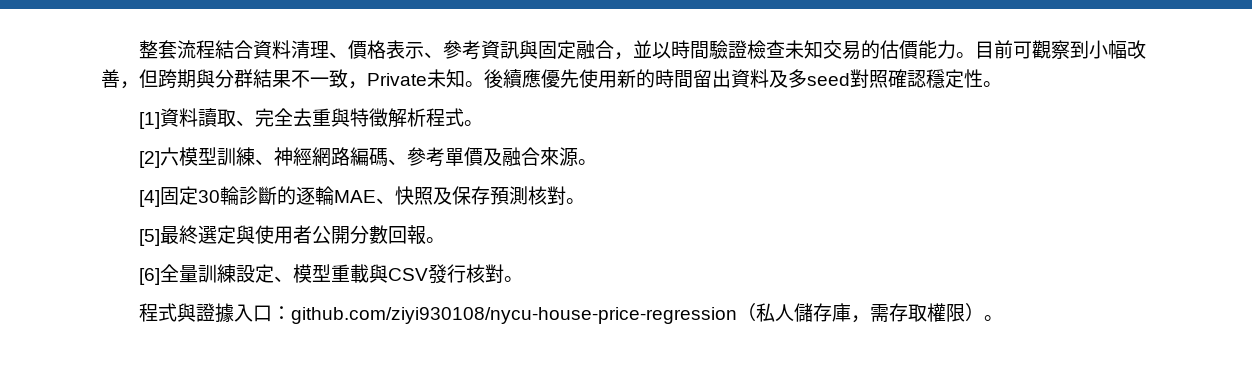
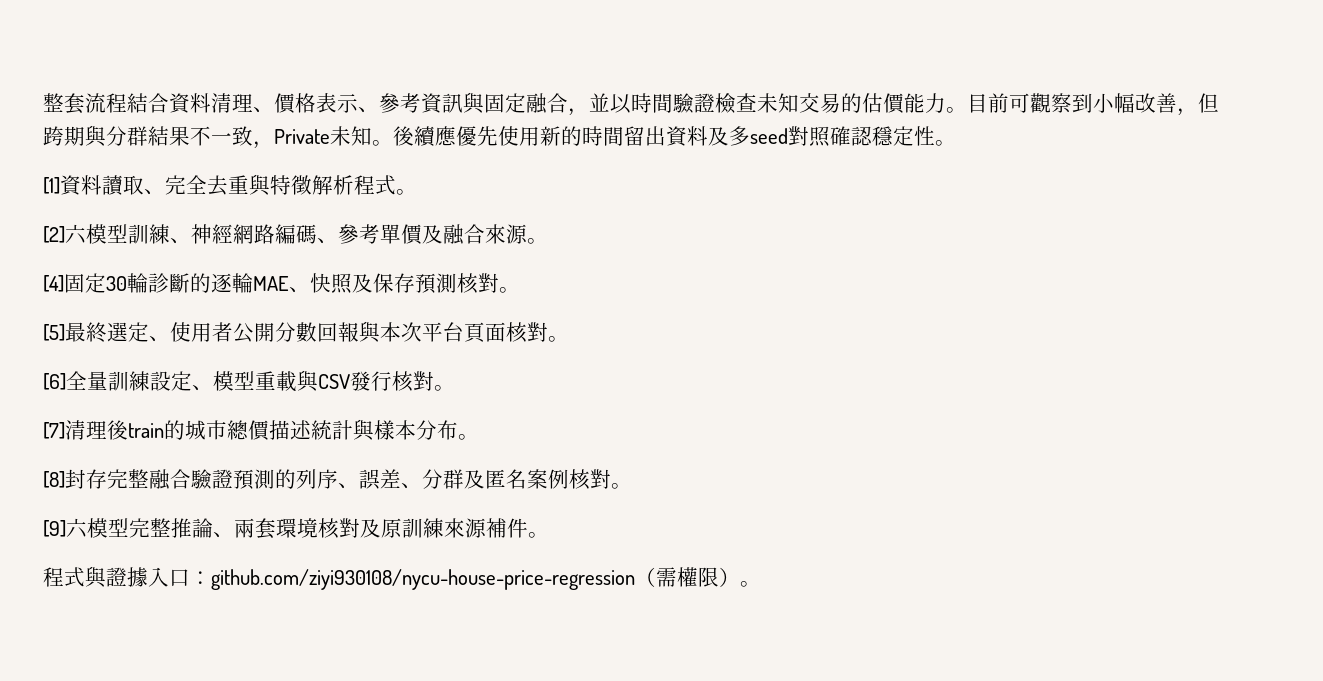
- [5]最終選定與使用者公開分數回報。
+ [5]最終選定、使用者公開分數回報與本次平台頁面核對。
+ [7]清理後train的城市總價描述統計與樣本分布。
+ [8]封存完整融合驗證預測的列序、誤差、分群及匿名案例核對。
+ [9]六模型完整推論、兩套環境核對及原訓練來源補件。
- 程式與證據入口：github.com/ziyi930108/nycu-house-price-regression（私人儲存庫，需存取權限）。
+ 程式與證據入口：github.com/ziyi930108/nycu-house-price-regression（需權限）。

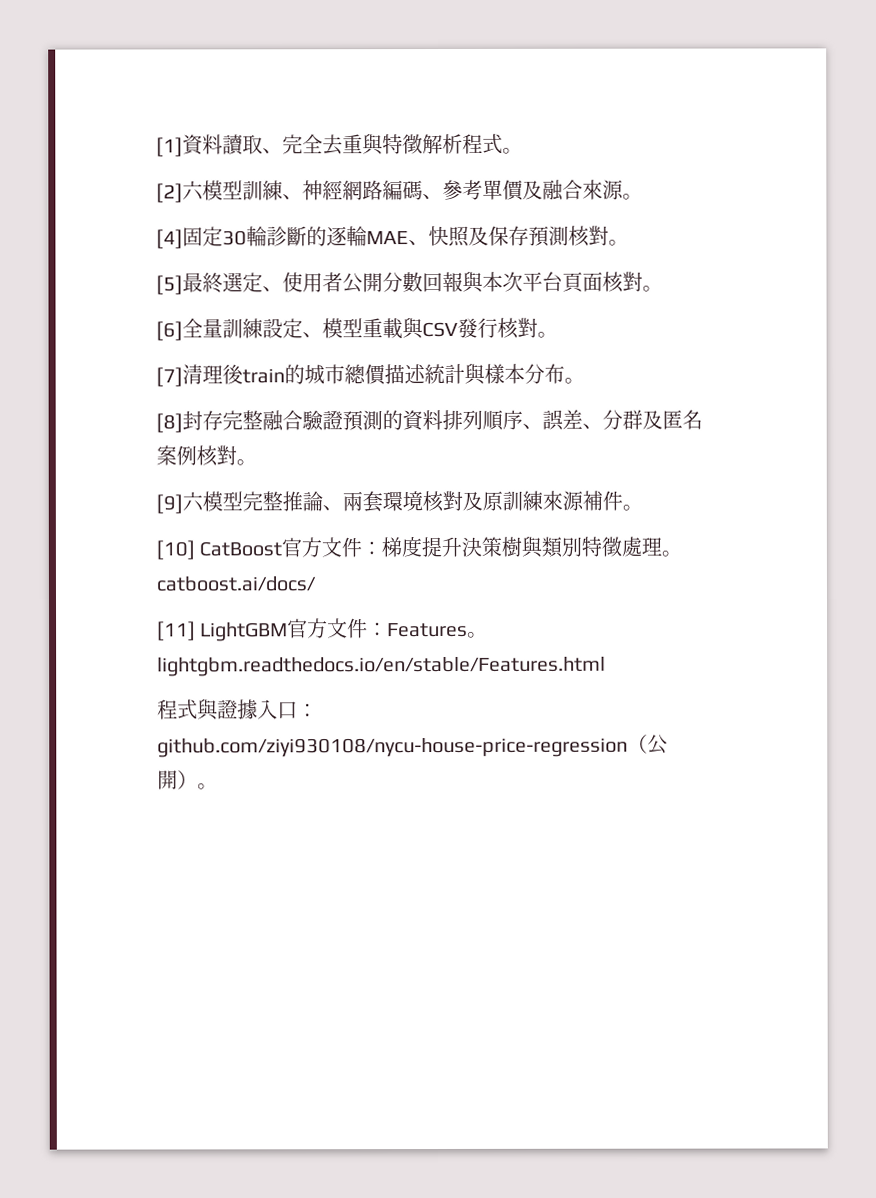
- 整套流程結合資料清理、價格表示、參考資訊與固定融合，並以時間驗證檢查未知交易的估價能力。目前可觀察到小幅改善，但跨期與分群結果不一致，Private未知。後續應優先使用新的時間留出資料及多seed對照確認穩定性。
- [8]封存完整融合驗證預測的列序、誤差、分群及匿名案例核對。
+ [8]封存完整融合驗證預測的資料排列順序、誤差、分群及匿名案例核對。
+ [10] CatBoost官方文件：梯度提升決策樹與類別特徵處理。catboost.ai/docs/
+ [11] LightGBM官方文件：Features。lightgbm.readthedocs.io/en/stable/Features.html
- 程式與證據入口：github.com/ziyi930108/nycu-house-price-regression（需權限）。
+ 程式與證據入口：github.com/ziyi930108/nycu-house-price-regression（公開）。

